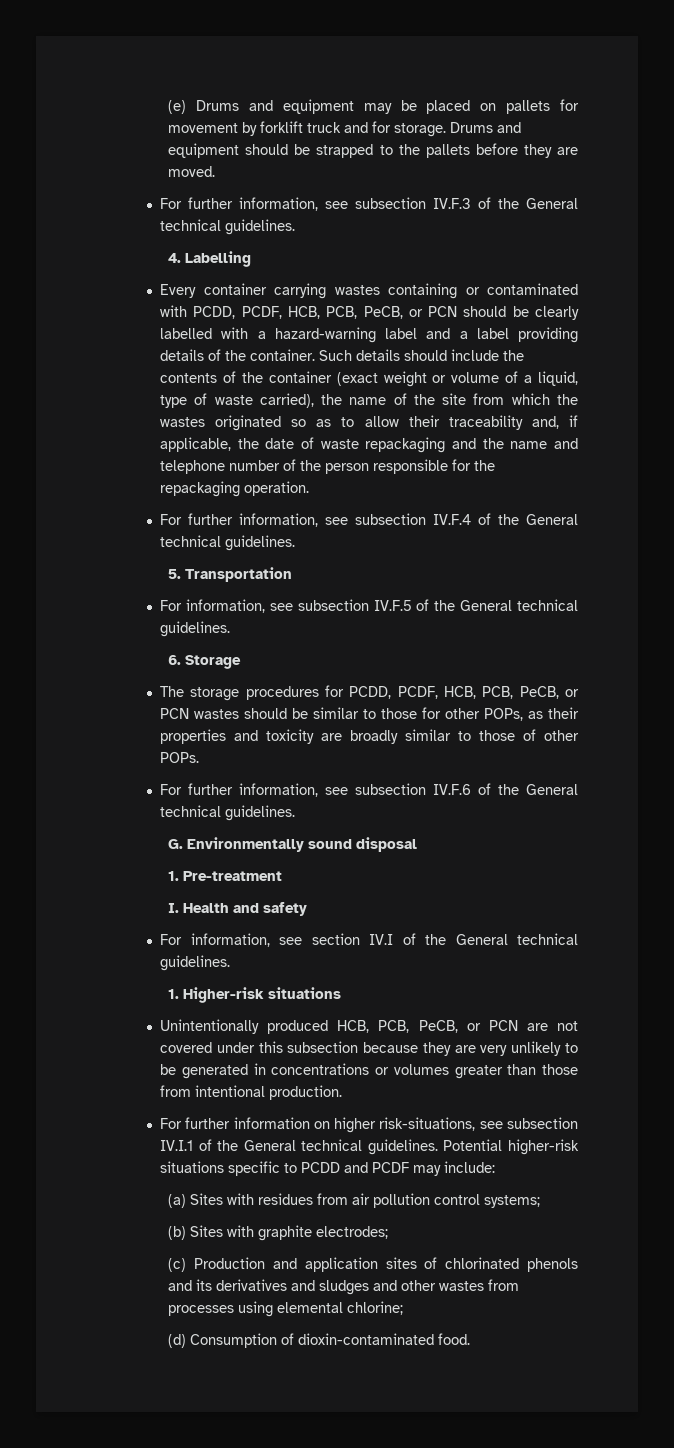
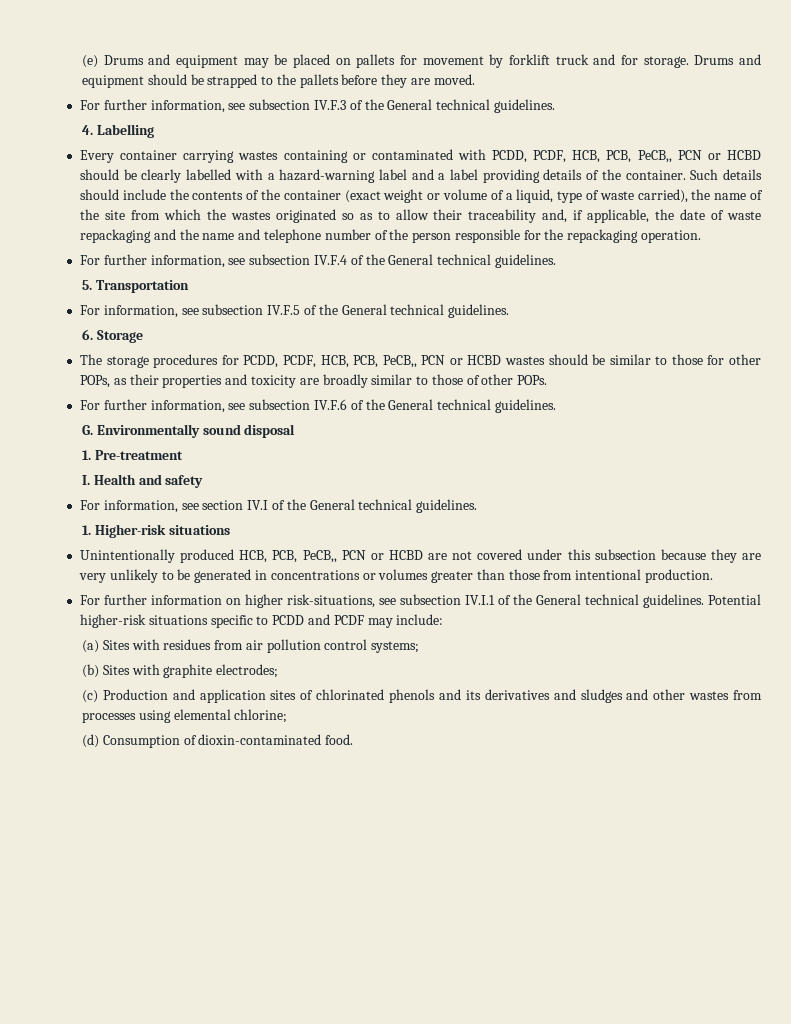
- Every container carrying wastes containing or contaminated with PCDD, PCDF, HCB, PCB, PeCB, or PCN should be clearly labelled with a hazard-warning label and a label providing details of the container.
+ Every container carrying wastes containing or contaminated with PCDD, PCDF, HCB, PCB, PeCB,, PCN or HCBD should be clearly labelled with a hazard-warning label and a label providing details of the container.
- The storage procedures for PCDD, PCDF, HCB, PCB, PeCB, or PCN wastes should be similar to those for other POPs, as their properties and toxicity are broadly similar to those of other POPs.
+ The storage procedures for PCDD, PCDF, HCB, PCB, PeCB,, PCN or HCBD wastes should be similar to those for other POPs, as their properties and toxicity are broadly similar to those of other POPs.
- Unintentionally produced HCB, PCB, PeCB, or PCN are not covered under this subsection because they are very unlikely to be generated in concentrations or volumes greater than those from intentional production.
+ Unintentionally produced HCB, PCB, PeCB,, PCN or HCBD are not covered under this subsection because they are very unlikely to be generated in concentrations or volumes greater than those from intentional production.

